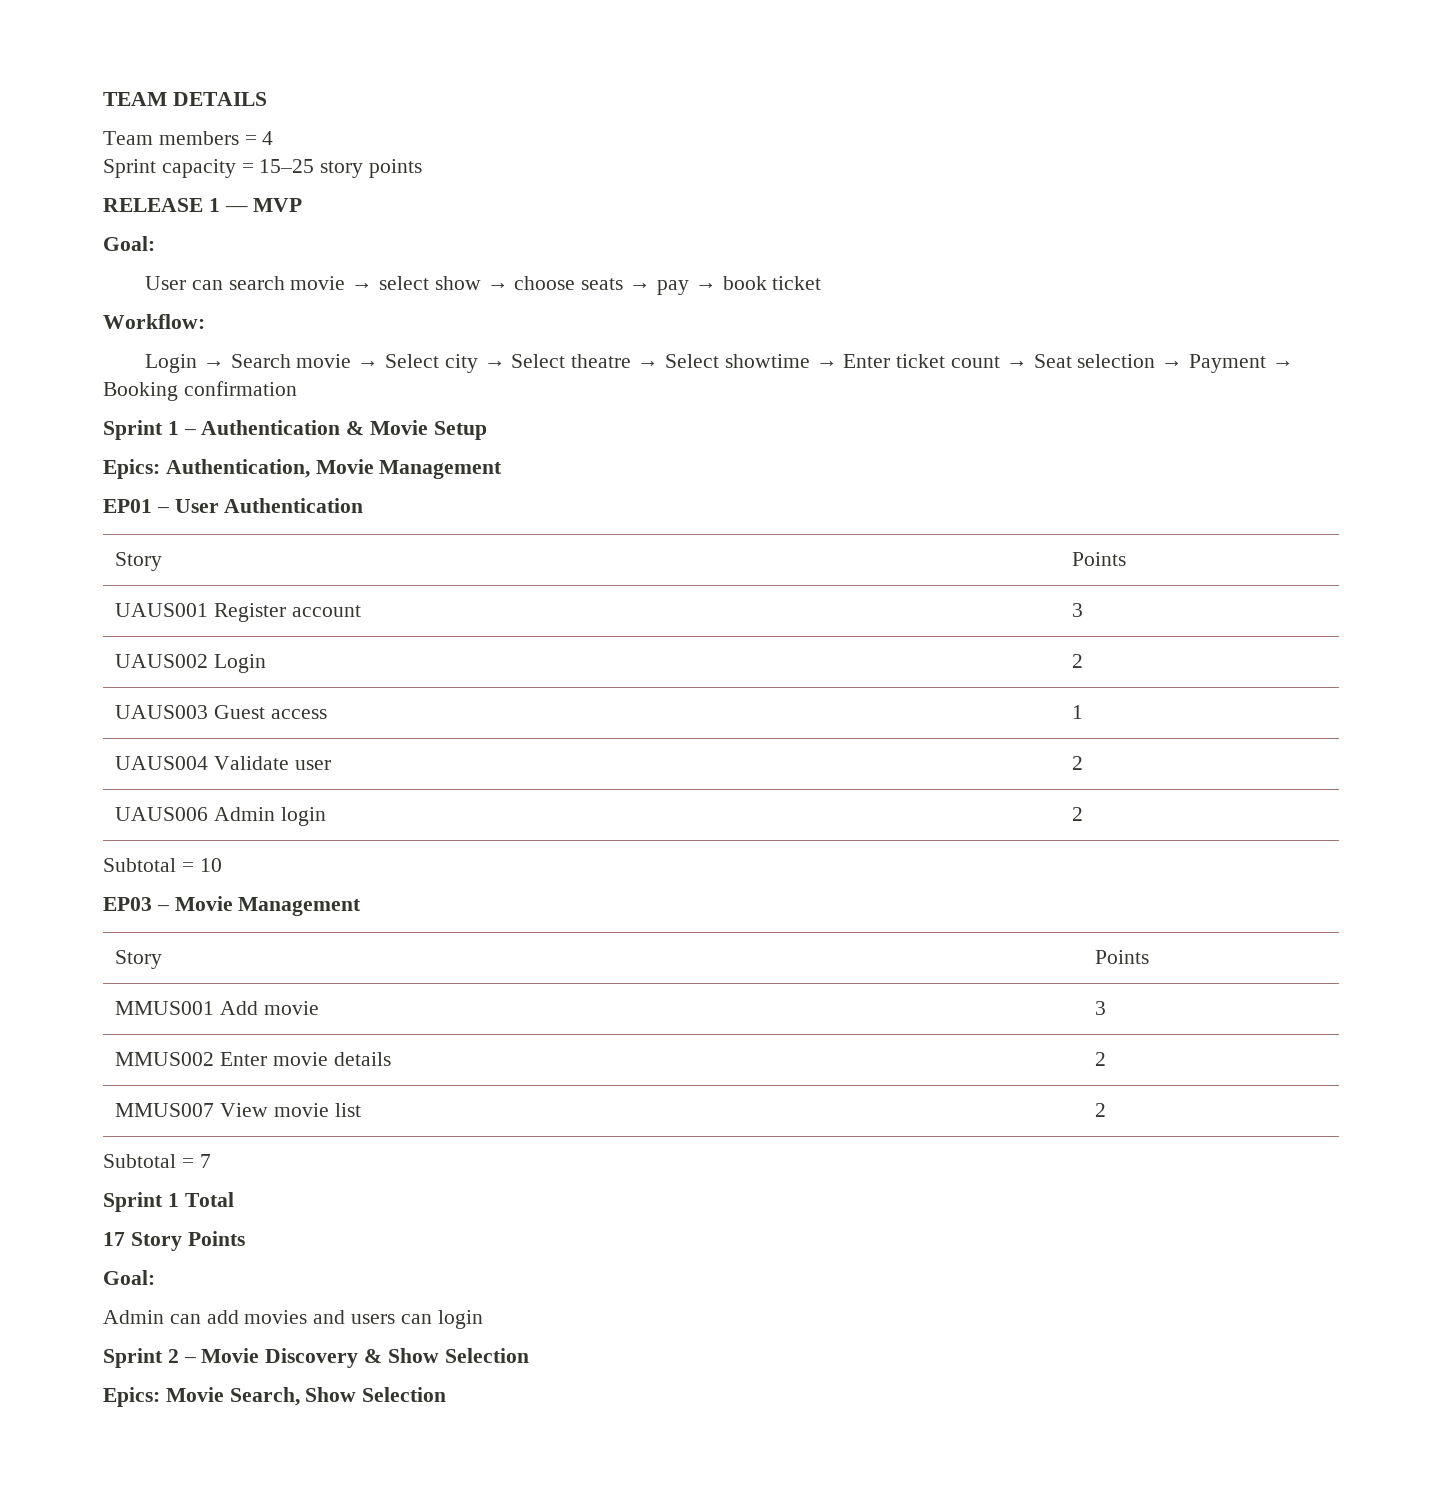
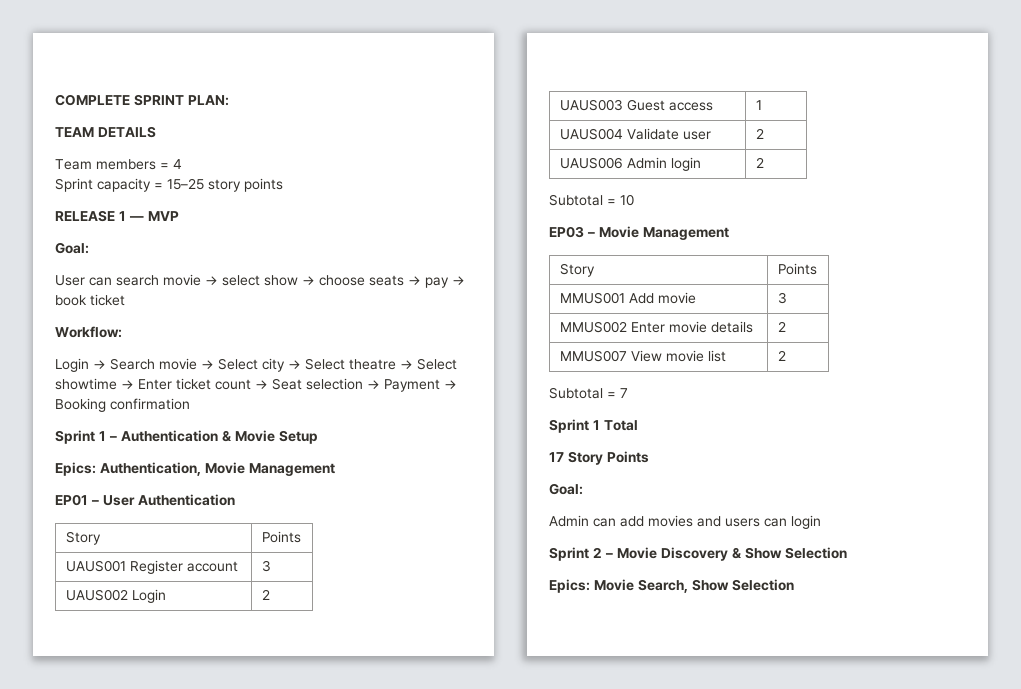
+ COMPLETE SPRINT PLAN:

